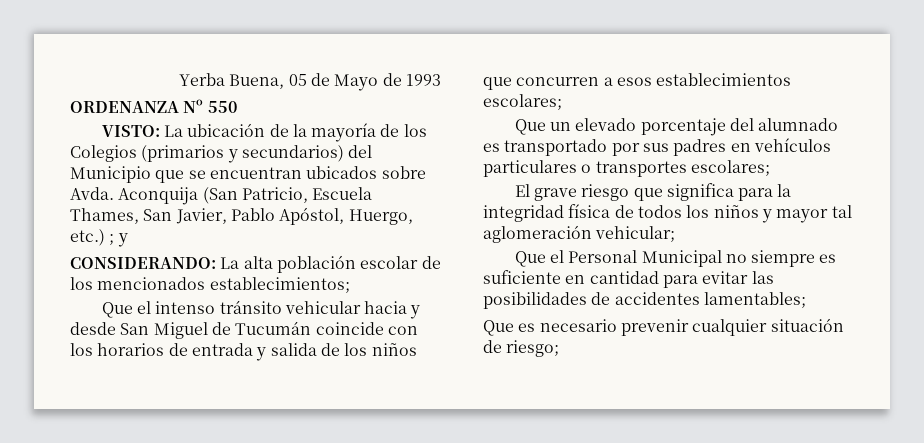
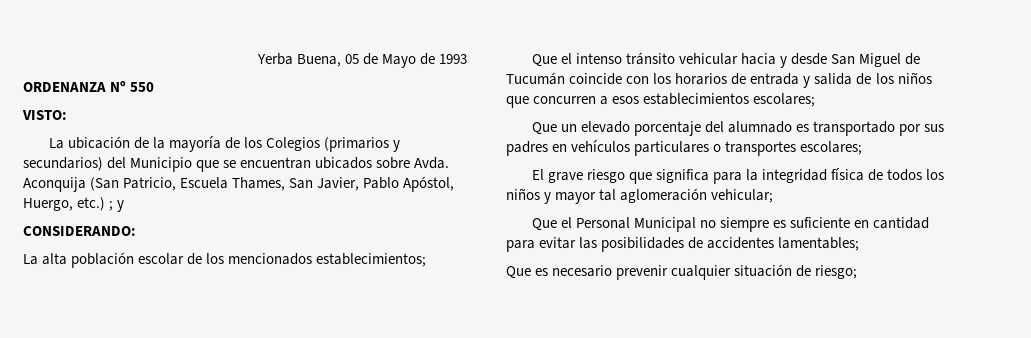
- VISTO: La ubicación de la mayoría de los Colegios (primarios y secundarios) del Municipio que se encuentran ubicados sobre Avda.
+ VISTO:
+ La ubicación de la mayoría de los Colegios (primarios y secundarios) del Municipio que se encuentran ubicados sobre Avda.
- CONSIDERANDO: La alta población escolar de los mencionados establecimientos;
+ CONSIDERANDO:
+ La alta población escolar de los mencionados establecimientos;

